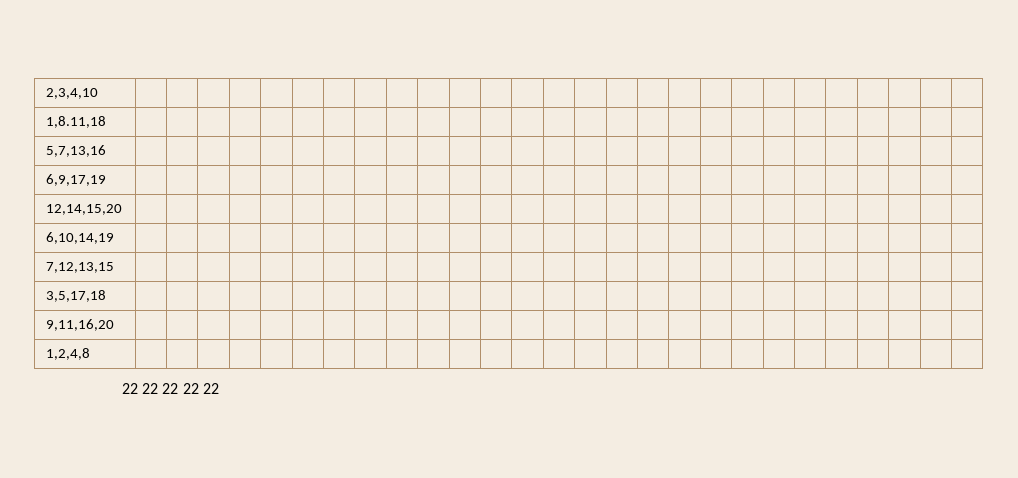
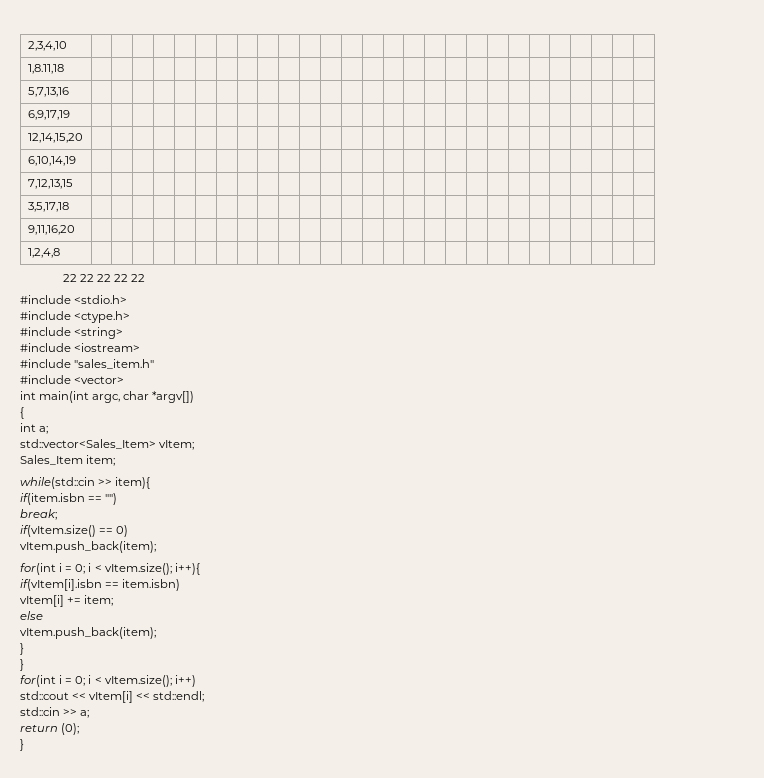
+ #include <stdio.h>
+ #include <ctype.h>
+ #include <string>
+ #include <iostream>
+ #include "sales_item.h"
+ #include <vector>
+ int main(int argc, char *argv[])
+ {
+ int a;
+ std::vector<Sales_Item> vItem;
+ Sales_Item item;
+ while(std::cin >> item){
+ if(item.isbn == "")
+ break;
+ if(vItem.size() == 0)
+ vItem.push_back(item);
+ for(int i = 0; i < vItem.size(); i++){
+ if(vItem[i].isbn == item.isbn)
+ vItem[i] += item;
+ else
+ vItem.push_back(item);
+ }
+ }
+ for(int i = 0; i < vItem.size(); i++)
+ std::cout << vItem[i] << std::endl;
+ std::cin >> a;
+ return (0);
+ }

